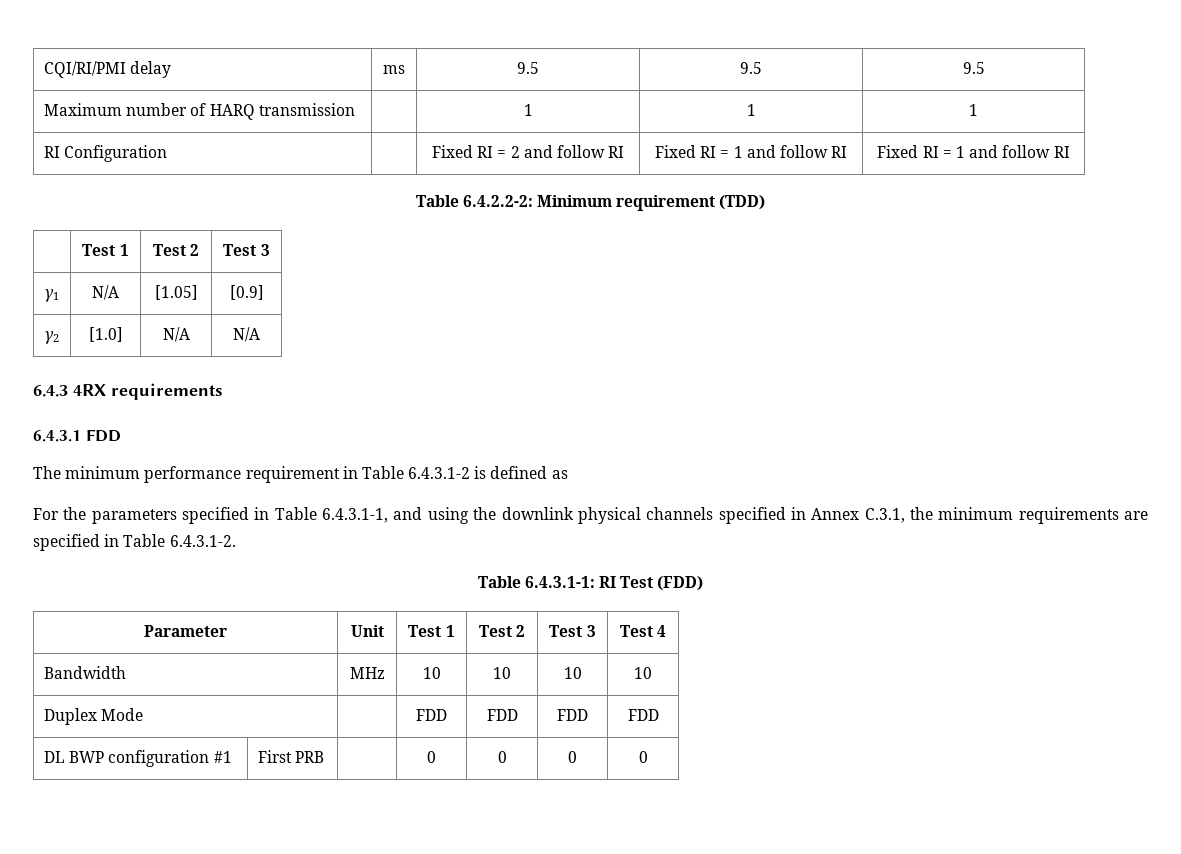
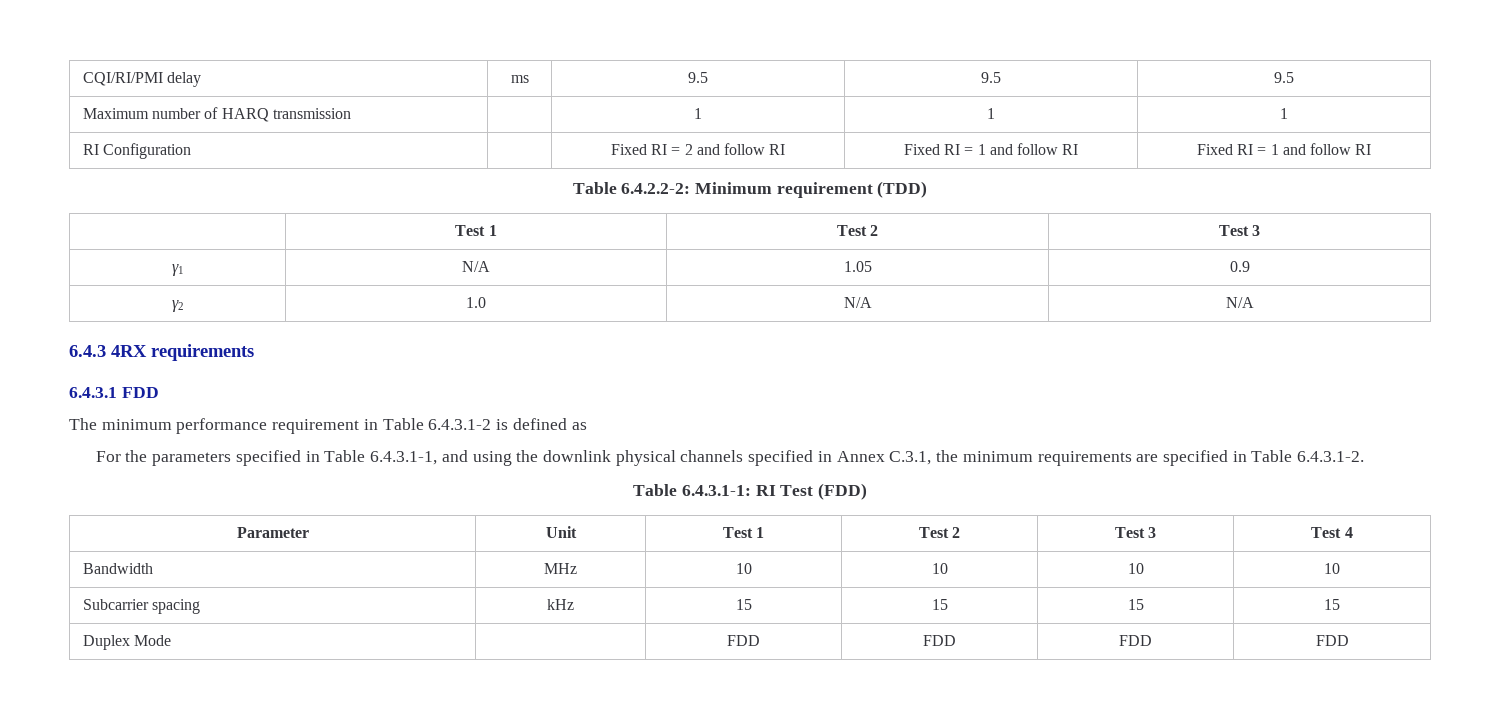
- γ1 | N/A | [1.05] | [0.9]
+ γ1 | N/A | 1.05 | 0.9
- γ2 | [1.0] | N/A | N/A
+ γ2 | 1.0 | N/A | N/A
+ Subcarrier spacing | kHz | 15 | 15 | 15 | 15
- DL BWP configuration #1 | First PRB | | 0 | 0 | 0 | 0

